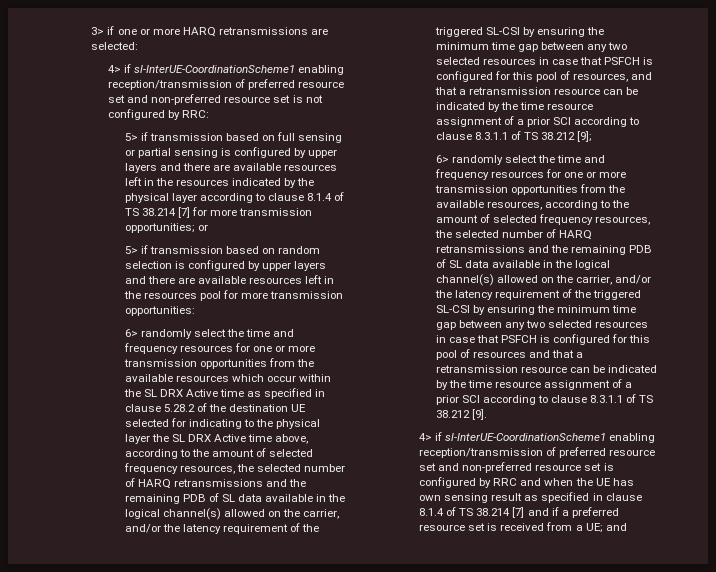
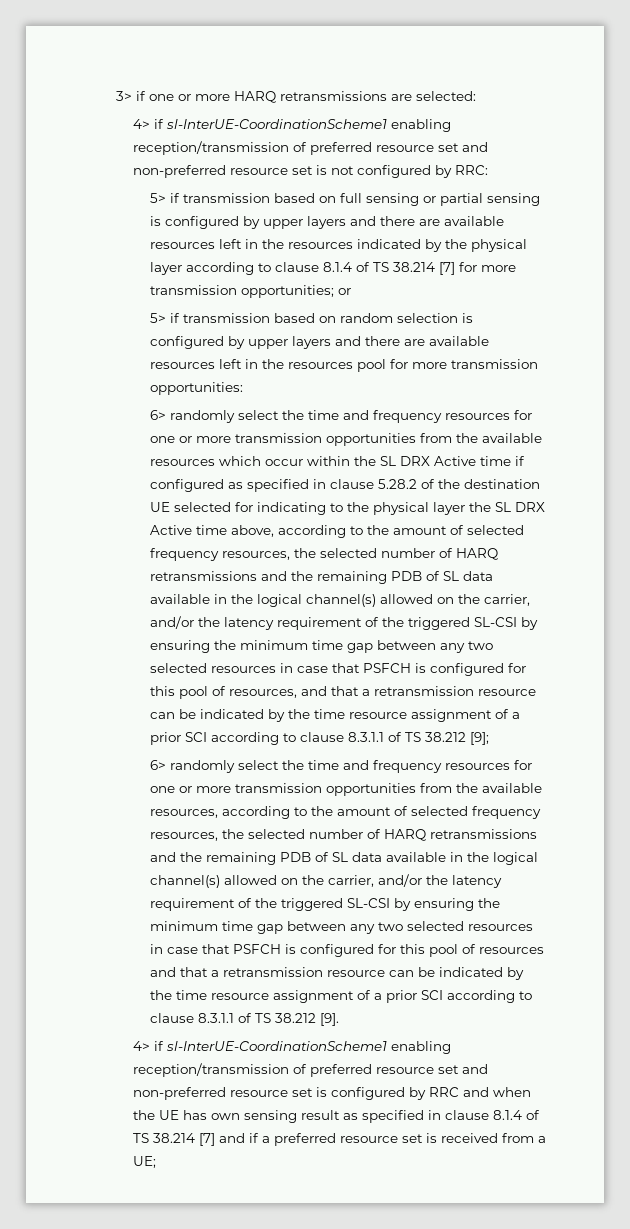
- 6> randomly select the time and frequency resources for one or more transmission opportunities from the available resources which occur within the SL DRX Active time as specified in clause 5.28.2 of the destination UE selected for indicating to the physical layer the SL DRX Active time above, according to the amount of selected frequency resources, the selected number of HARQ retransmissions and the remaining PDB of SL data available in the logical channel(s) allowed on the carrier, and/or the latency requirement of the triggered SL-CSI by ensuring the minimum time gap between any two selected resources in case that PSFCH is configured for this pool of resources, and that a retransmission resource can be indicated by the time resource assignment of a prior SCI according to clause 8.3.1.1 of TS 38.212 [9];
+ 6> randomly select the time and frequency resources for one or more transmission opportunities from the available resources which occur within the SL DRX Active time if configured as specified in clause 5.28.2 of the destination UE selected for indicating to the physical layer the SL DRX Active time above, according to the amount of selected frequency resources, the selected number of HARQ retransmissions and the remaining PDB of SL data available in the logical channel(s) allowed on the carrier, and/or the latency requirement of the triggered SL-CSI by ensuring the minimum time gap between any two selected resources in case that PSFCH is configured for this pool of resources, and that a retransmission resource can be indicated by the time resource assignment of a prior SCI according to clause 8.3.1.1 of TS 38.212 [9];
- 4> if sl-InterUE-CoordinationScheme1 enabling reception/transmission of preferred resource set and non-preferred resource set is configured by RRC and when the UE has own sensing result as specified in clause 8.1.4 of TS 38.214 [7] and if a preferred resource set is received from a UE; and
+ 4> if sl-InterUE-CoordinationScheme1 enabling reception/transmission of preferred resource set and non-preferred resource set is configured by RRC and when the UE has own sensing result as specified in clause 8.1.4 of TS 38.214 [7] and if a preferred resource set is received from a UE;

